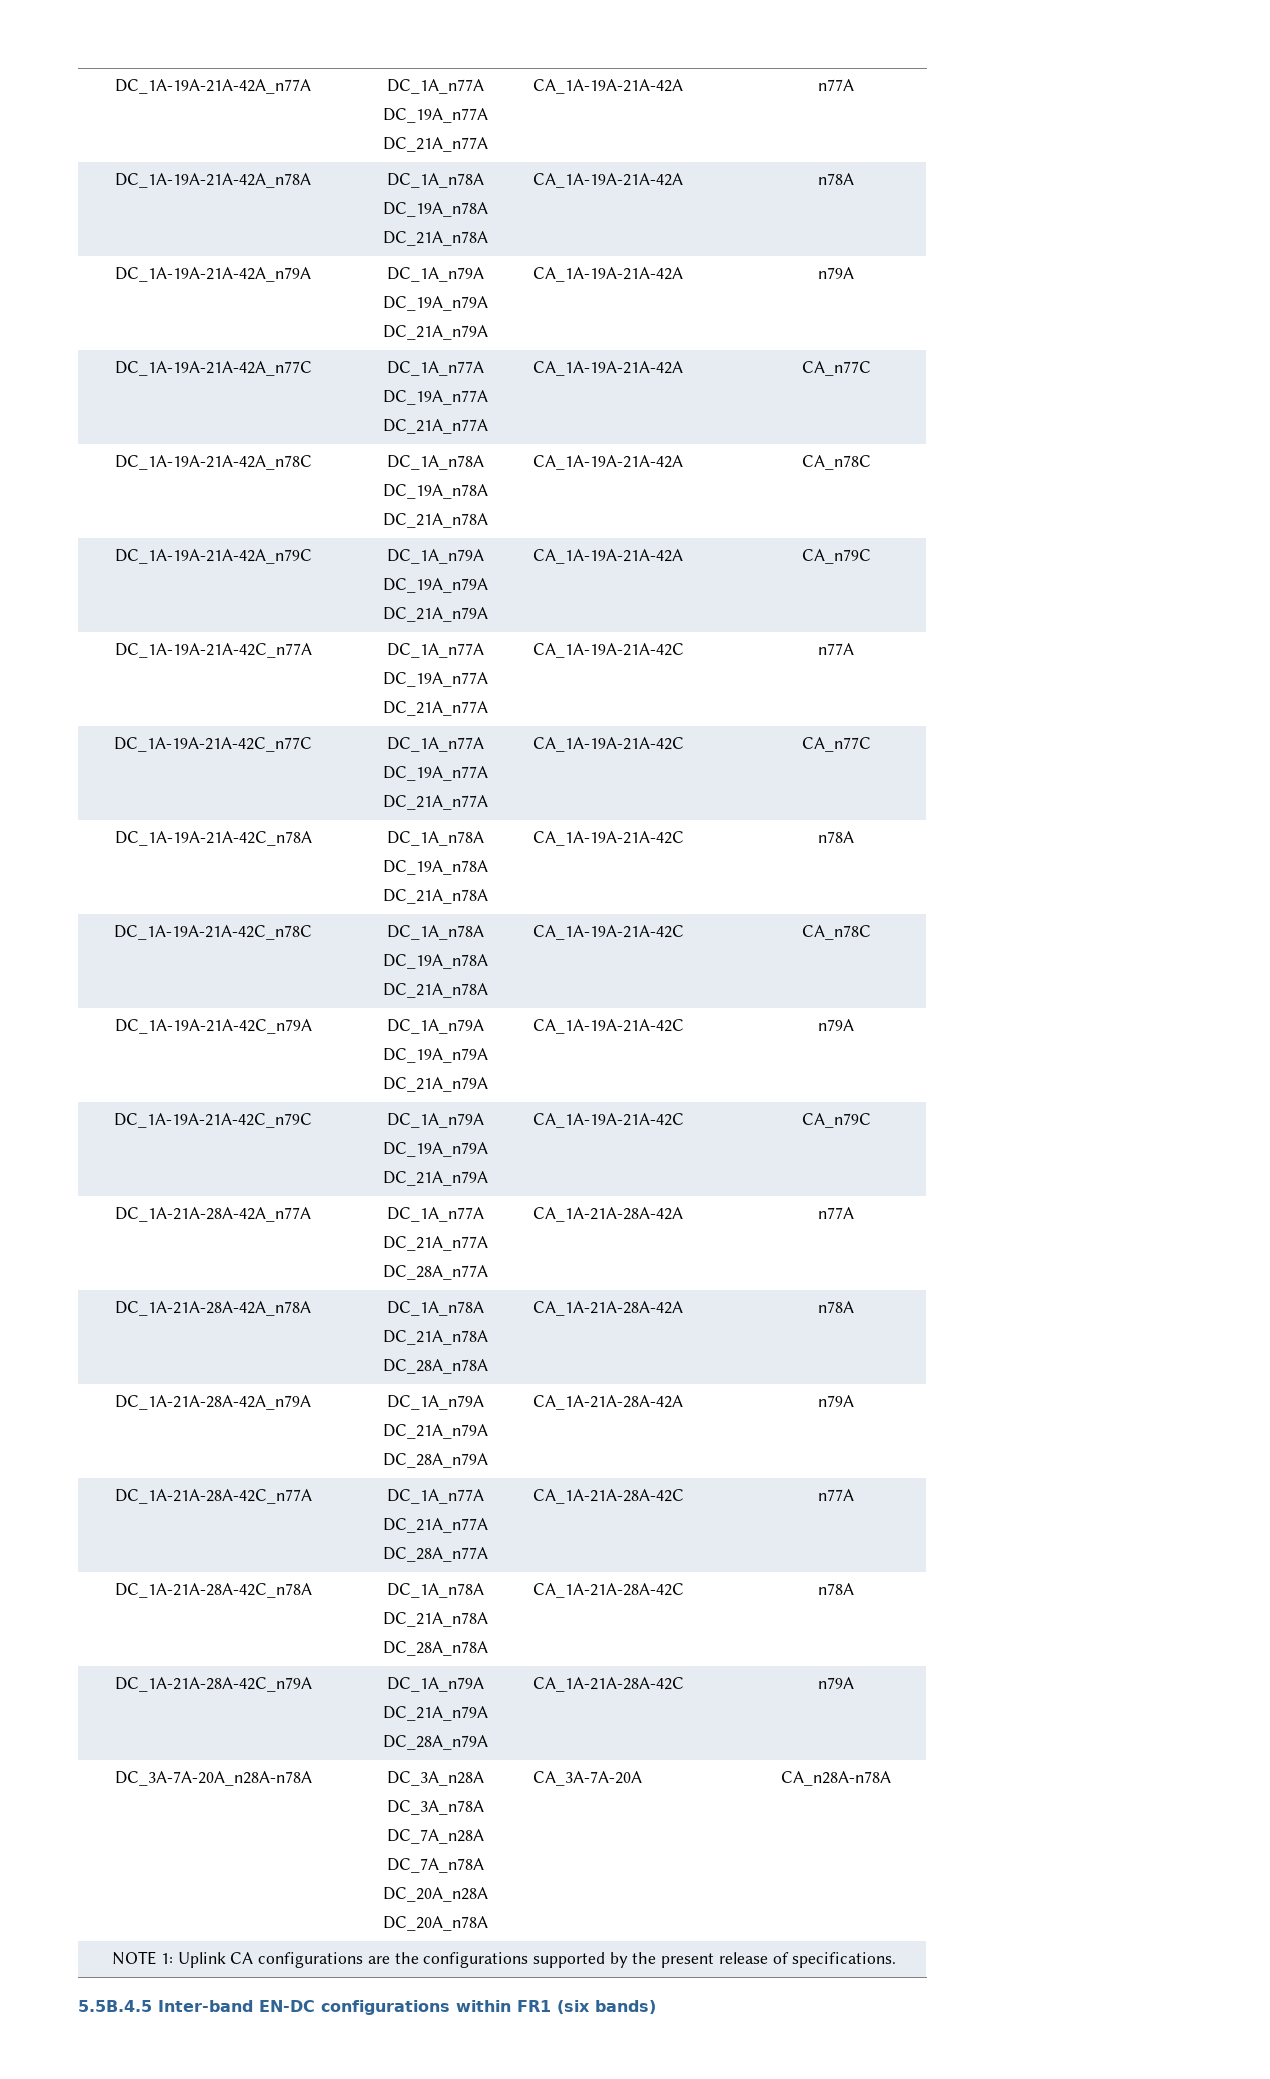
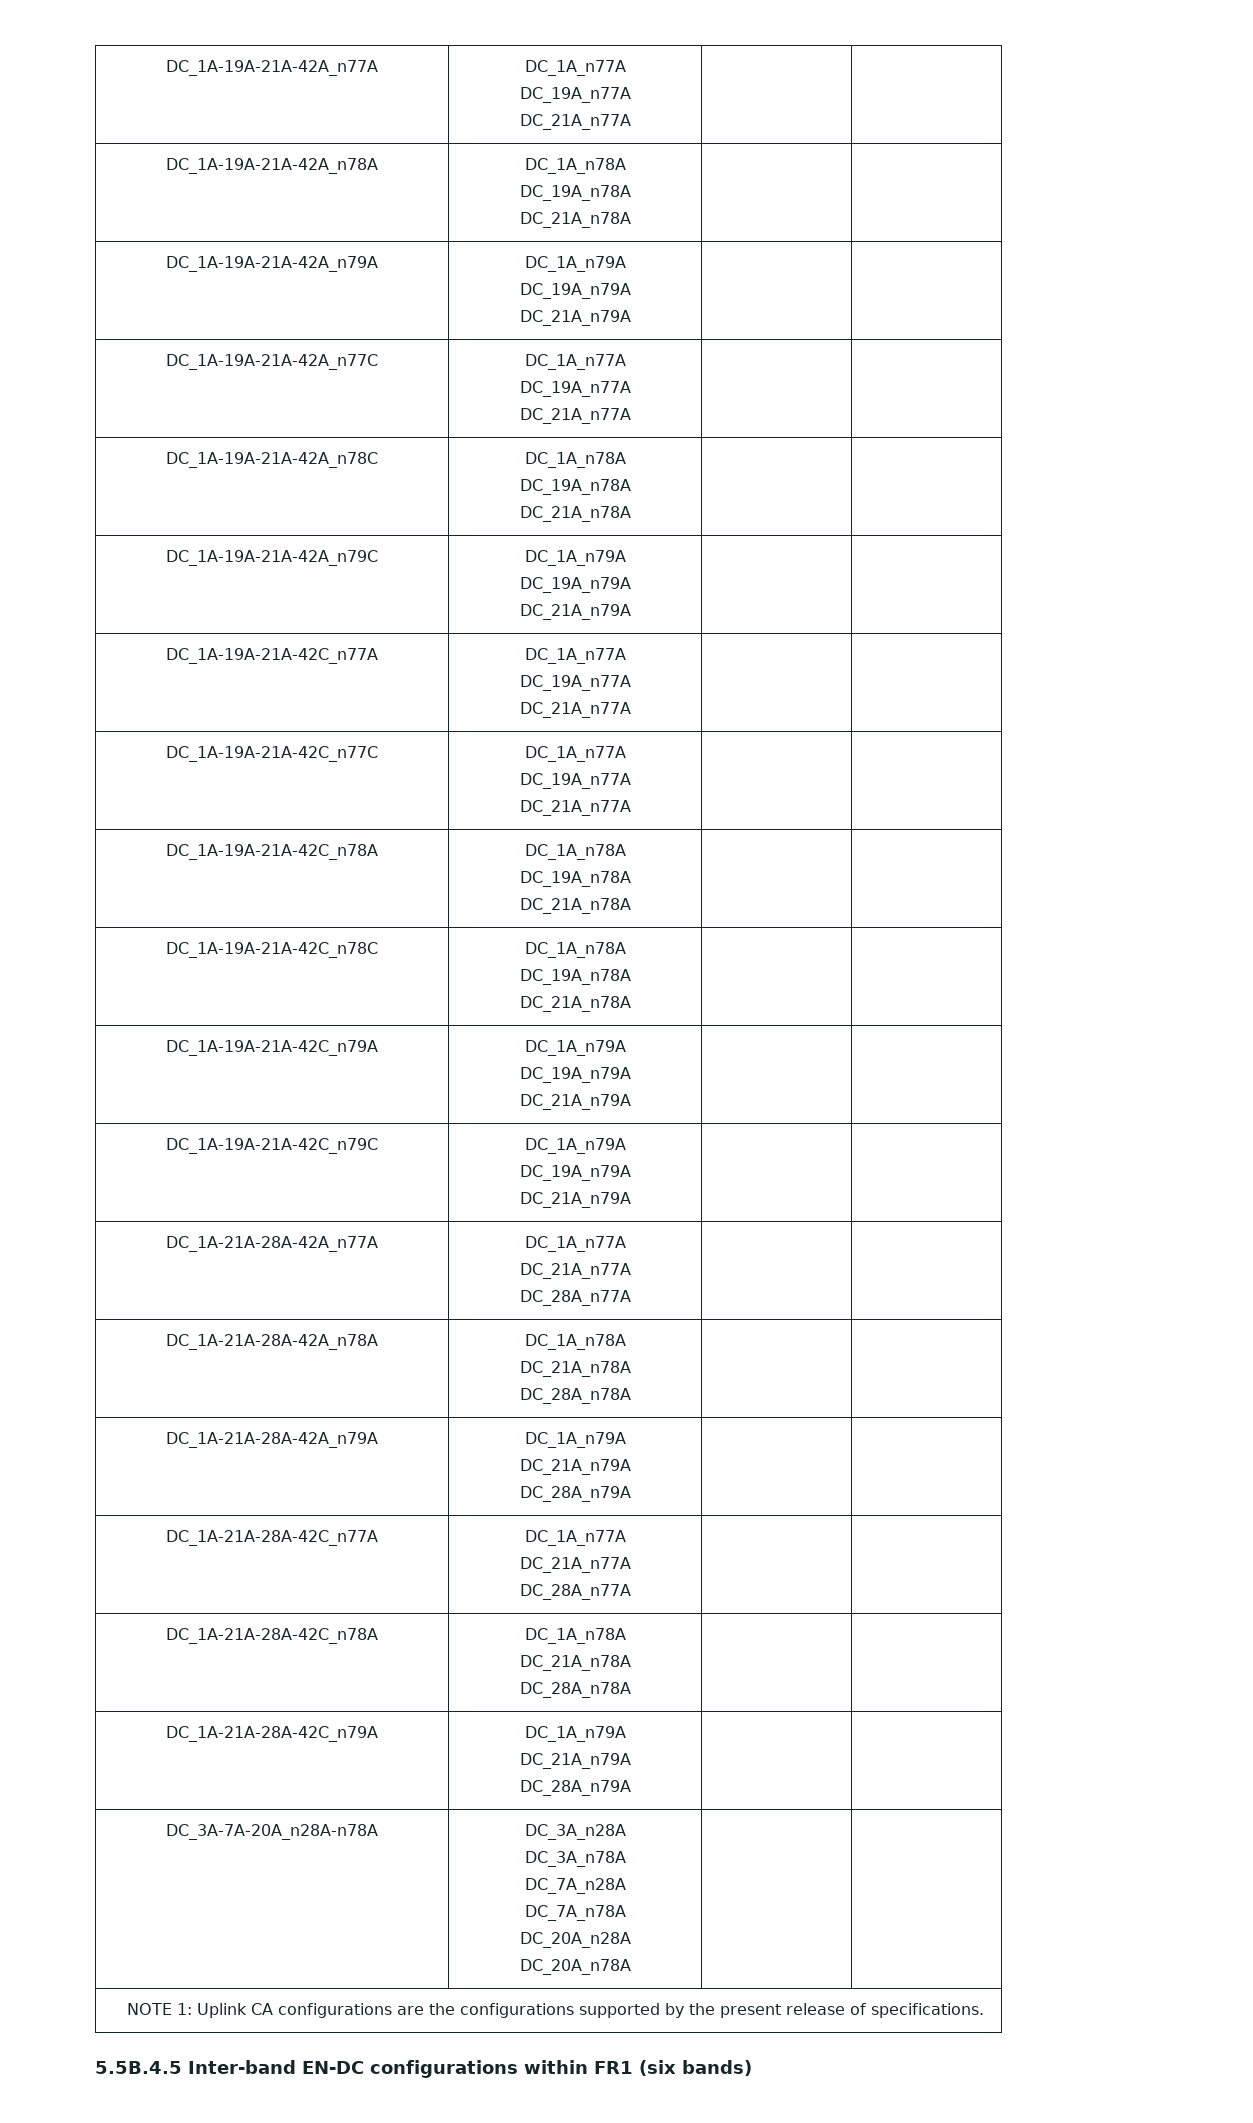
  DC_1A-19A-21A-42A_n77A | DC_1A_n77A
  DC_19A_n77A
- DC_21A_n77A | CA_1A-19A-21A-42A | n77A
+ DC_21A_n77A | |
  DC_1A-19A-21A-42A_n78A | DC_1A_n78A
  DC_19A_n78A
- DC_21A_n78A | CA_1A-19A-21A-42A | n78A
+ DC_21A_n78A | |
  DC_1A-19A-21A-42A_n79A | DC_1A_n79A
  DC_19A_n79A
- DC_21A_n79A | CA_1A-19A-21A-42A | n79A
+ DC_21A_n79A | |
  DC_1A-19A-21A-42A_n77C | DC_1A_n77A
  DC_19A_n77A
- DC_21A_n77A | CA_1A-19A-21A-42A | CA_n77C
+ DC_21A_n77A | |
  DC_1A-19A-21A-42A_n78C | DC_1A_n78A
  DC_19A_n78A
- DC_21A_n78A | CA_1A-19A-21A-42A | CA_n78C
+ DC_21A_n78A | |
  DC_1A-19A-21A-42A_n79C | DC_1A_n79A
  DC_19A_n79A
- DC_21A_n79A | CA_1A-19A-21A-42A | CA_n79C
+ DC_21A_n79A | |
  DC_1A-19A-21A-42C_n77A | DC_1A_n77A
  DC_19A_n77A
- DC_21A_n77A | CA_1A-19A-21A-42C | n77A
+ DC_21A_n77A | |
  DC_1A-19A-21A-42C_n77C | DC_1A_n77A
  DC_19A_n77A
- DC_21A_n77A | CA_1A-19A-21A-42C | CA_n77C
+ DC_21A_n77A | |
  DC_1A-19A-21A-42C_n78A | DC_1A_n78A
  DC_19A_n78A
- DC_21A_n78A | CA_1A-19A-21A-42C | n78A
+ DC_21A_n78A | |
  DC_1A-19A-21A-42C_n78C | DC_1A_n78A
  DC_19A_n78A
- DC_21A_n78A | CA_1A-19A-21A-42C | CA_n78C
+ DC_21A_n78A | |
  DC_1A-19A-21A-42C_n79A | DC_1A_n79A
  DC_19A_n79A
- DC_21A_n79A | CA_1A-19A-21A-42C | n79A
+ DC_21A_n79A | |
  DC_1A-19A-21A-42C_n79C | DC_1A_n79A
  DC_19A_n79A
- DC_21A_n79A | CA_1A-19A-21A-42C | CA_n79C
+ DC_21A_n79A | |
  DC_1A-21A-28A-42A_n77A | DC_1A_n77A
  DC_21A_n77A
- DC_28A_n77A | CA_1A-21A-28A-42A | n77A
+ DC_28A_n77A | |
  DC_1A-21A-28A-42A_n78A | DC_1A_n78A
  DC_21A_n78A
- DC_28A_n78A | CA_1A-21A-28A-42A | n78A
+ DC_28A_n78A | |
  DC_1A-21A-28A-42A_n79A | DC_1A_n79A
  DC_21A_n79A
- DC_28A_n79A | CA_1A-21A-28A-42A | n79A
+ DC_28A_n79A | |
  DC_1A-21A-28A-42C_n77A | DC_1A_n77A
  DC_21A_n77A
- DC_28A_n77A | CA_1A-21A-28A-42C | n77A
+ DC_28A_n77A | |
  DC_1A-21A-28A-42C_n78A | DC_1A_n78A
  DC_21A_n78A
- DC_28A_n78A | CA_1A-21A-28A-42C | n78A
+ DC_28A_n78A | |
  DC_1A-21A-28A-42C_n79A | DC_1A_n79A
  DC_21A_n79A
- DC_28A_n79A | CA_1A-21A-28A-42C | n79A
+ DC_28A_n79A | |
  DC_3A-7A-20A_n28A-n78A | DC_3A_n28A
  DC_3A_n78A
  DC_7A_n28A
  DC_7A_n78A
  DC_20A_n28A
- DC_20A_n78A | CA_3A-7A-20A | CA_n28A-n78A
+ DC_20A_n78A | |

